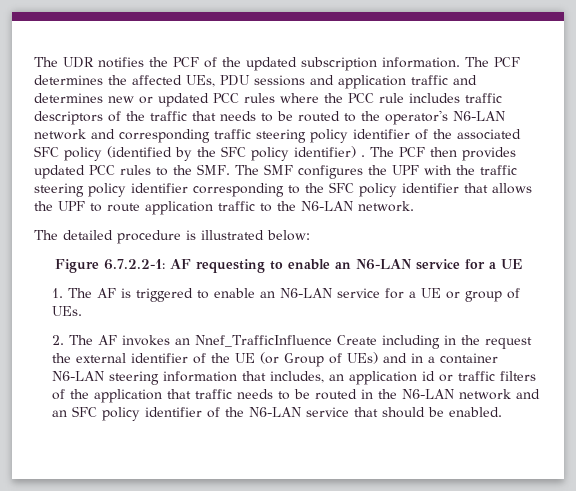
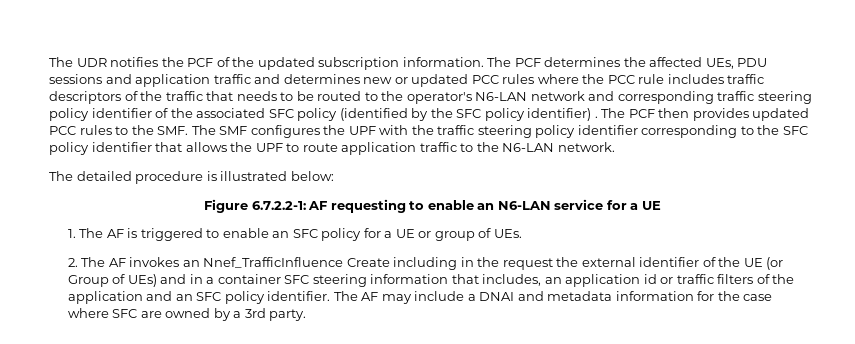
- 1. The AF is triggered to enable an N6-LAN service for a UE or group of UEs.
+ 1. The AF is triggered to enable an SFC policy for a UE or group of UEs.
- 2. The AF invokes an Nnef_TrafficInfluence Create including in the request the external identifier of the UE (or Group of UEs) and in a container N6-LAN steering information that includes, an application id or traffic filters of the application that traffic needs to be routed in the N6-LAN network and an SFC policy identifier of the N6-LAN service that should be enabled.
+ 2. The AF invokes an Nnef_TrafficInfluence Create including in the request the external identifier of the UE (or Group of UEs) and in a container SFC steering information that includes, an application id or traffic filters of the application and an SFC policy identifier. The AF may include a DNAI and metadata information for the case where SFC are owned by a 3rd party.

